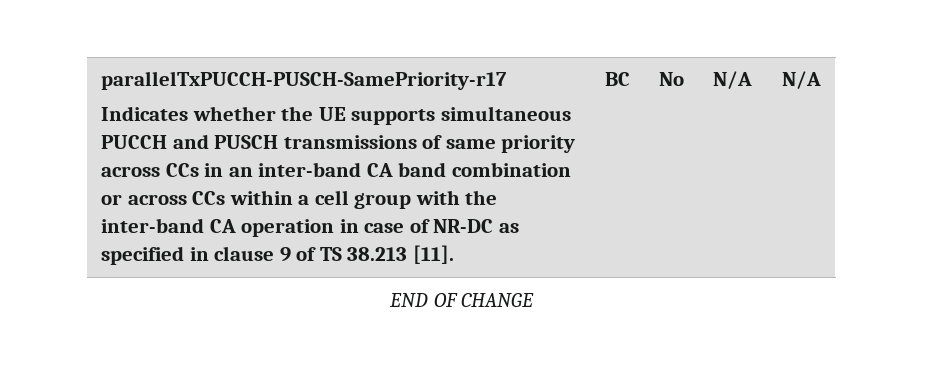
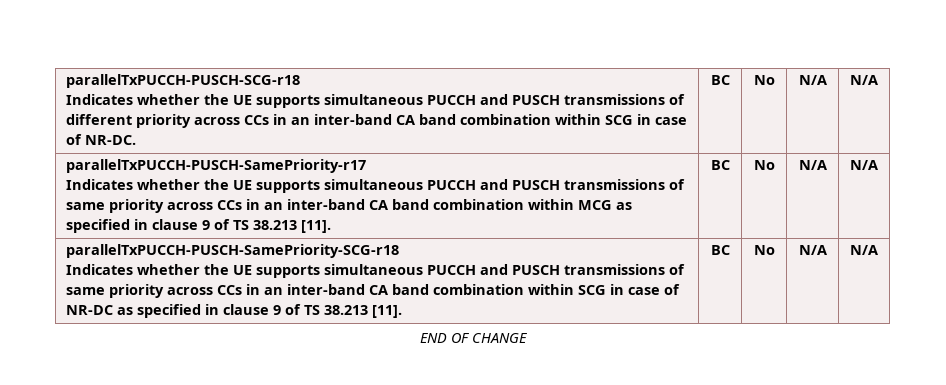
+ parallelTxPUCCH-PUSCH-SCG-r18
+ Indicates whether the UE supports simultaneous PUCCH and PUSCH transmissions of different priority across CCs in an inter-band CA band combination within SCG in case of NR-DC. | BC | No | N/A | N/A
  parallelTxPUCCH-PUSCH-SamePriority-r17
- Indicates whether the UE supports simultaneous PUCCH and PUSCH transmissions of same priority across CCs in an inter-band CA band combination or across CCs within a cell group with the inter-band CA operation in case of NR-DC as specified in clause 9 of TS 38.213 [11].
+ Indicates whether the UE supports simultaneous PUCCH and PUSCH transmissions of same priority across CCs in an inter-band CA band combination within MCG as specified in clause 9 of TS 38.213 [11]. | BC | No | N/A | N/A
+ parallelTxPUCCH-PUSCH-SamePriority-SCG-r18
+ Indicates whether the UE supports simultaneous PUCCH and PUSCH transmissions of same priority across CCs in an inter-band CA band combination within SCG in case of NR-DC as specified in clause 9 of TS 38.213 [11].

